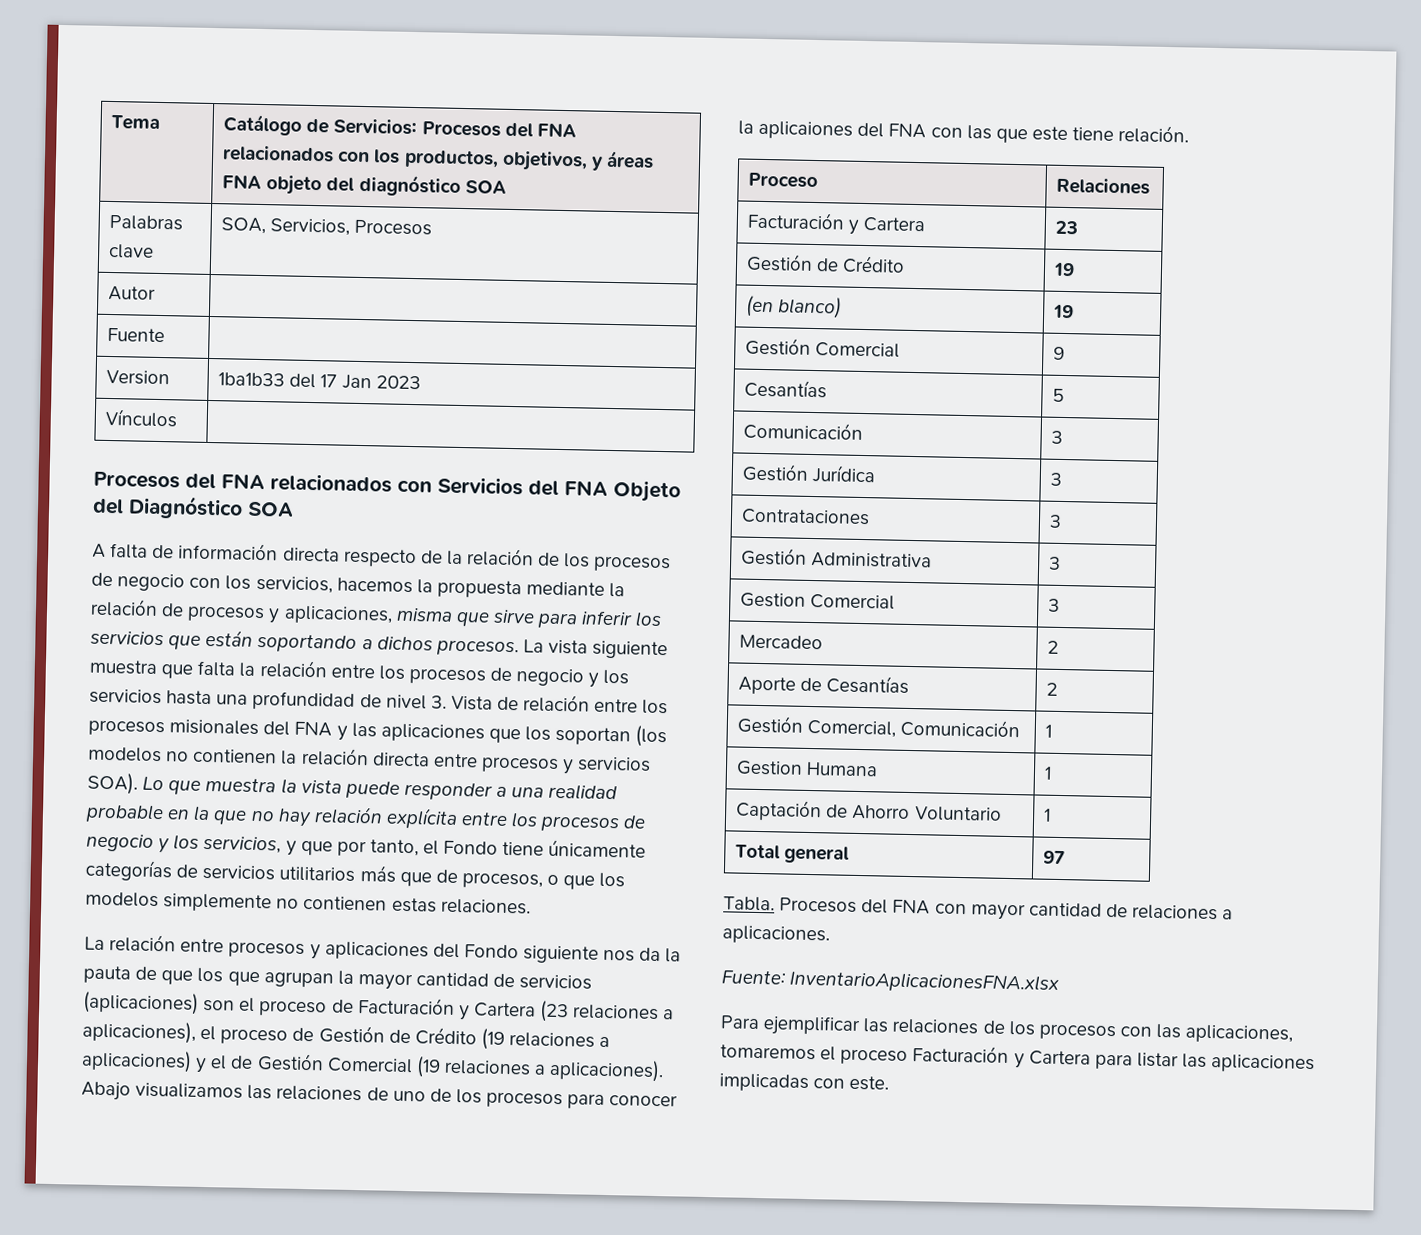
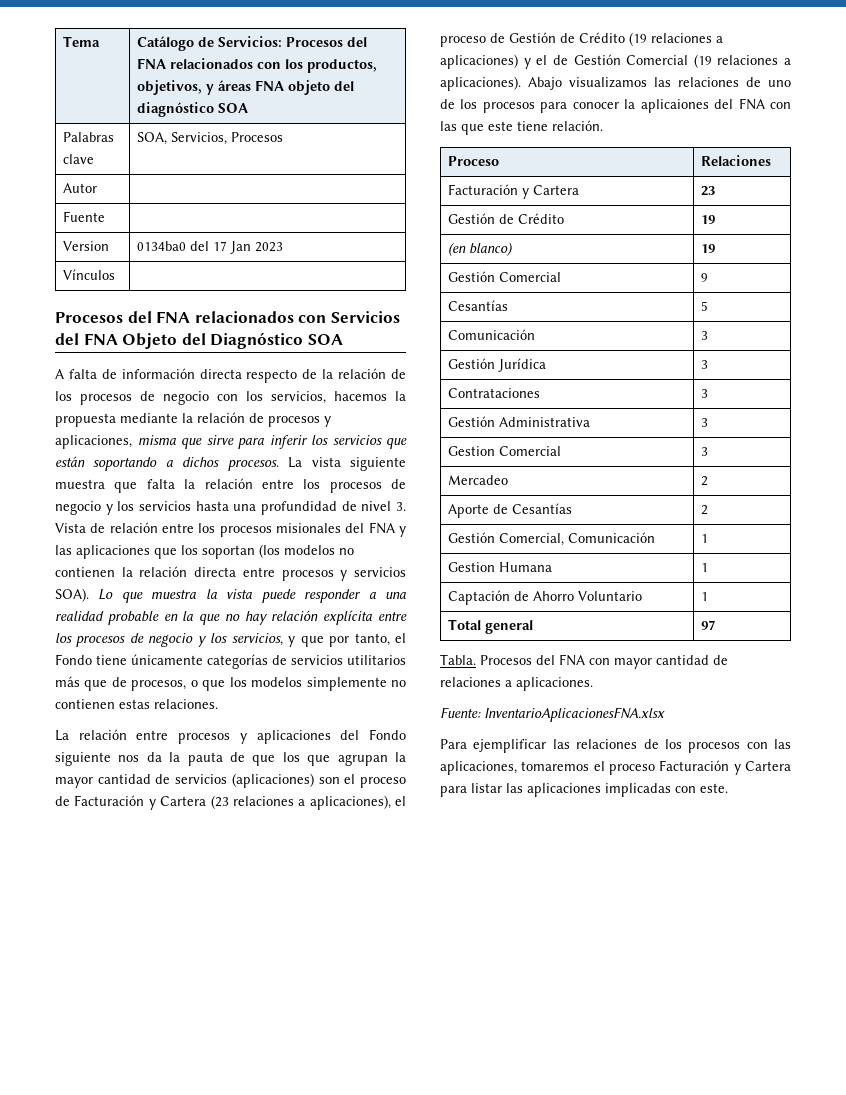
- Version | 1ba1b33 del 17 Jan 2023
+ Version | 0134ba0 del 17 Jan 2023

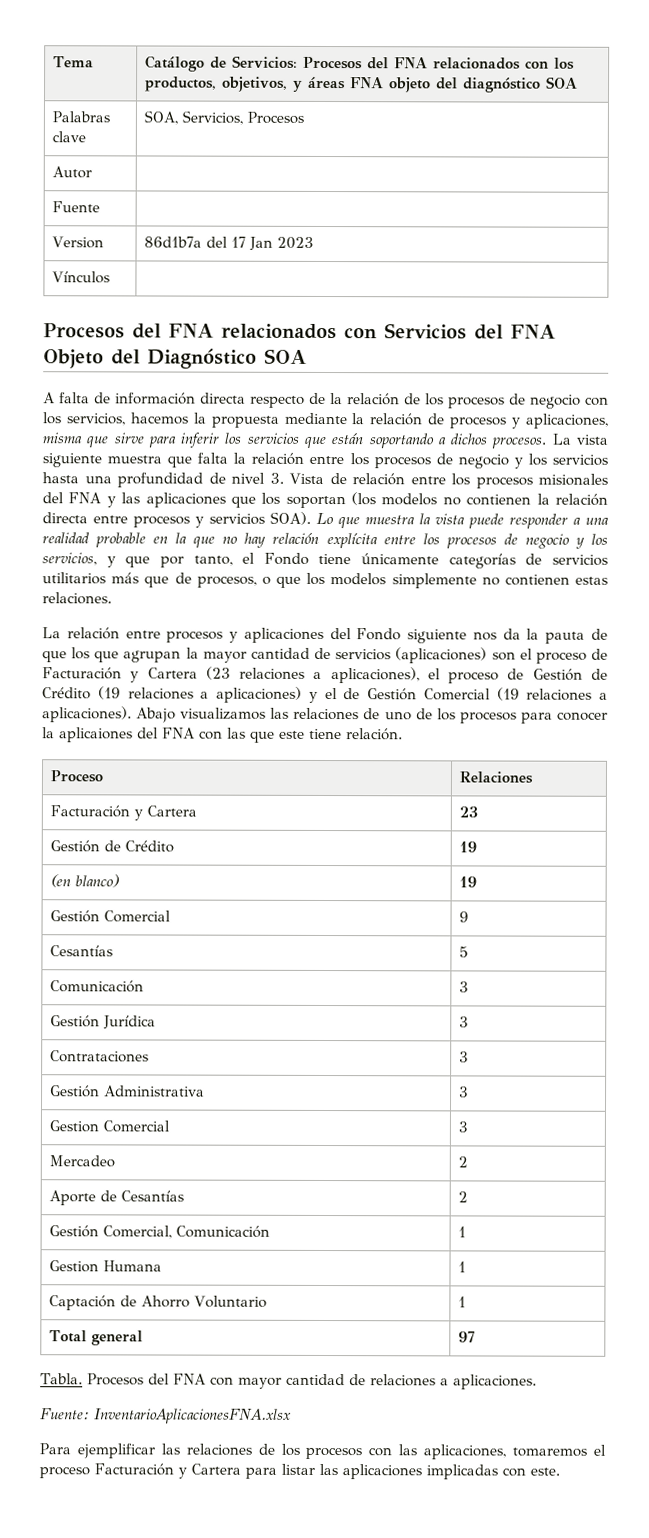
- Version | 0134ba0 del 17 Jan 2023
+ Version | 86d1b7a del 17 Jan 2023

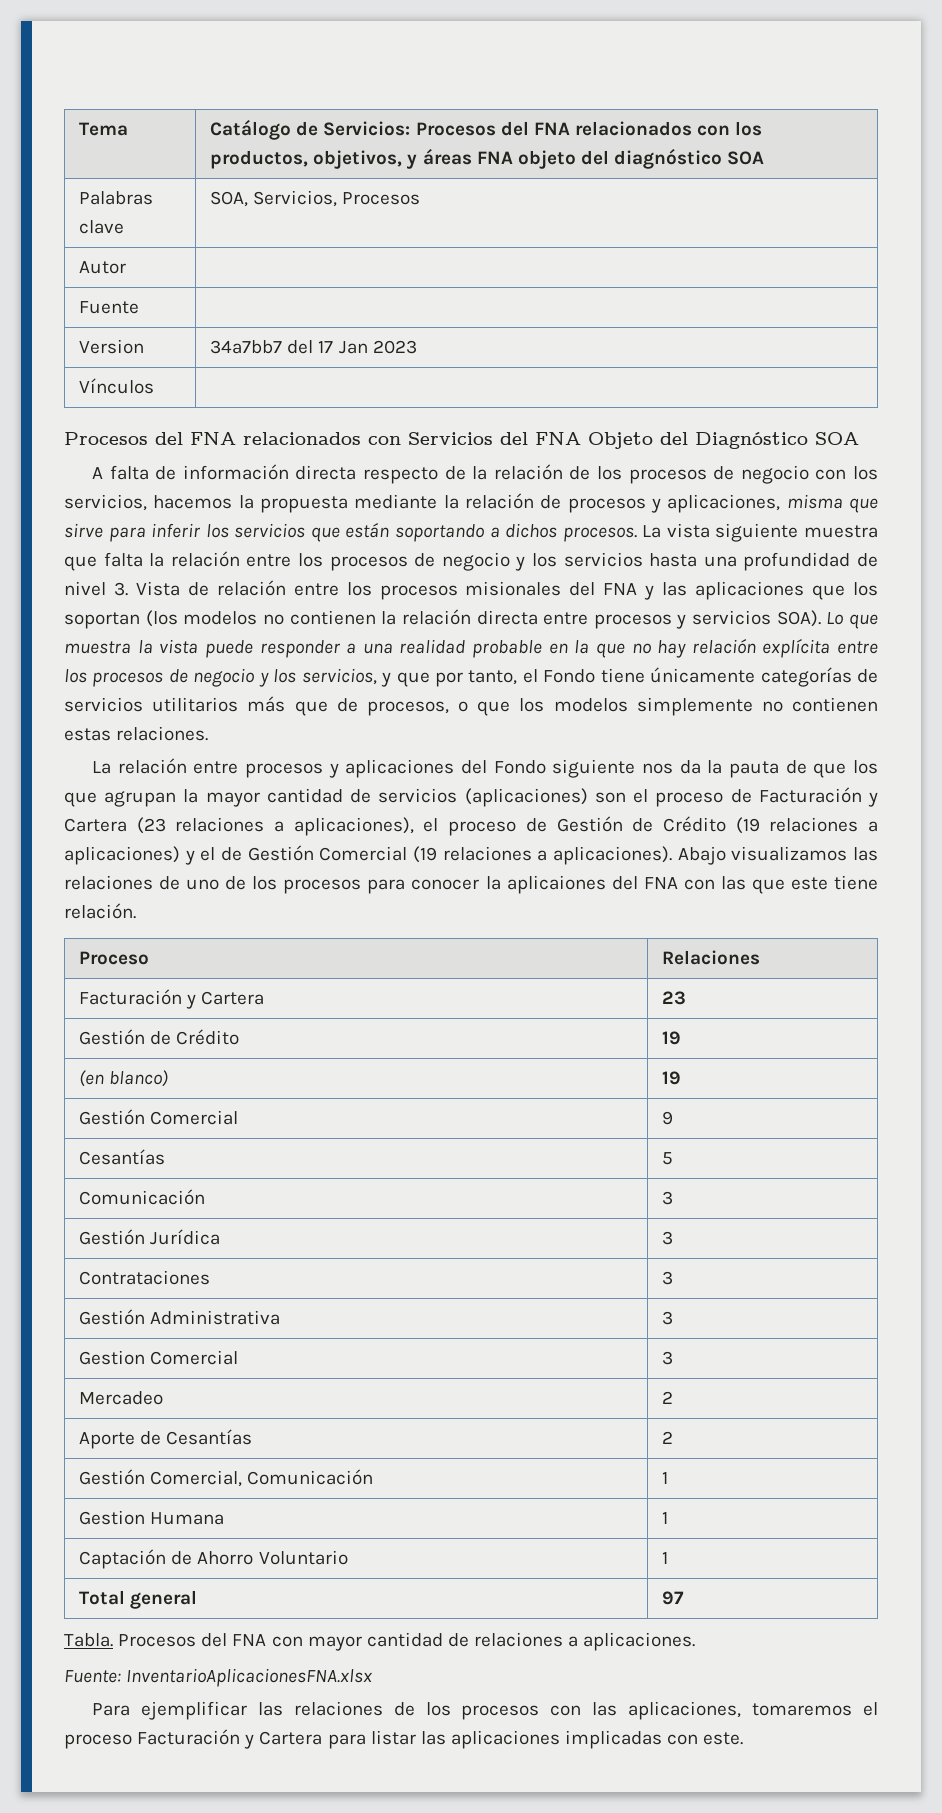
- Version | 86d1b7a del 17 Jan 2023
+ Version | 34a7bb7 del 17 Jan 2023

